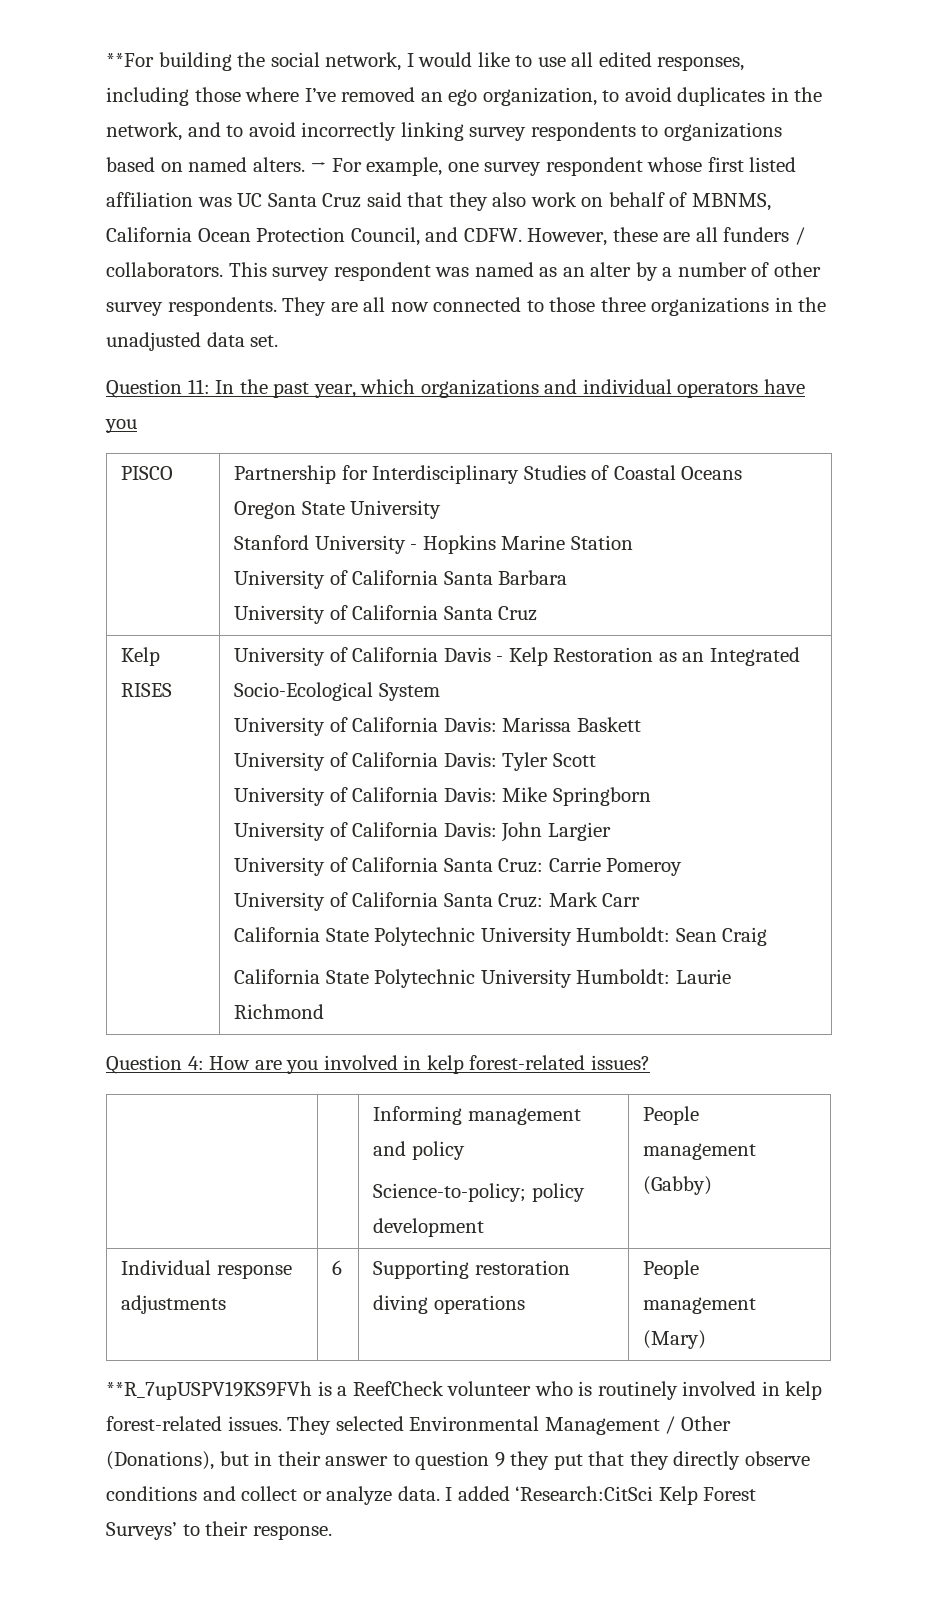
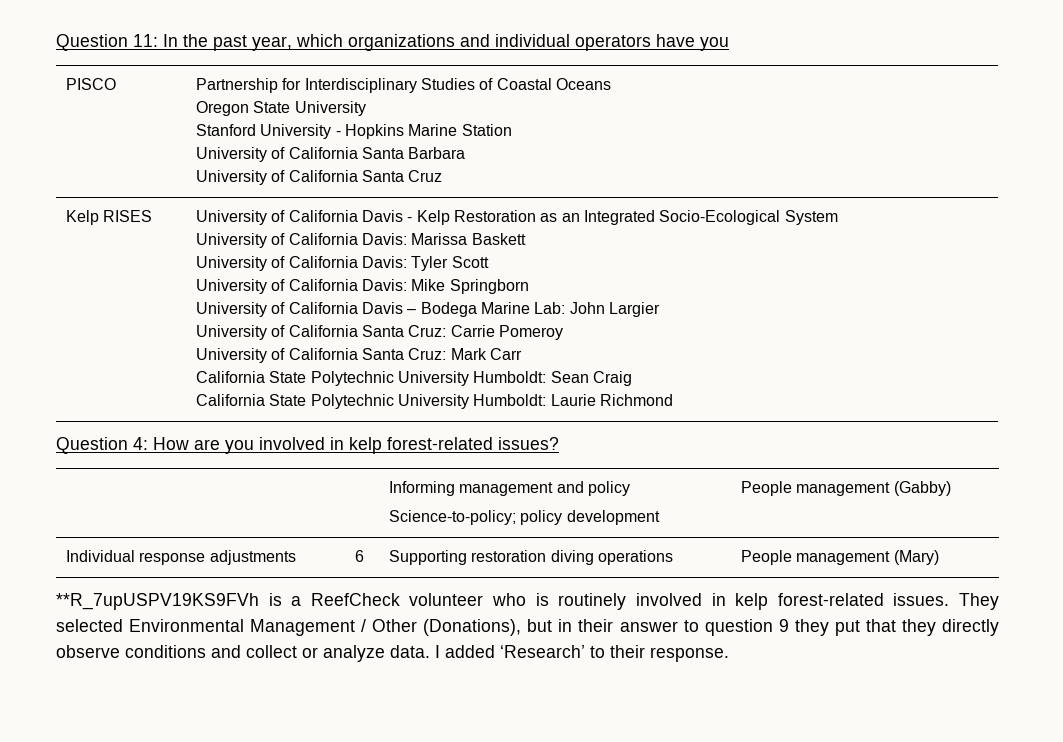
- **For building the social network, I would like to use all edited responses, including those where I’ve removed an ego organization, to avoid duplicates in the network, and to avoid incorrectly linking survey respondents to organizations based on named alters. → For example, one survey respondent whose first listed affiliation was UC Santa Cruz said that they also work on behalf of MBNMS, California Ocean Protection Council, and CDFW. However, these are all funders / collaborators. This survey respondent was named as an alter by a number of other survey respondents. They are all now connected to those three organizations in the unadjusted data set.
- University of California Davis: John Largier
+ University of California Davis – Bodega Marine Lab: John Largier
- I added ‘Research:CitSci Kelp Forest Surveys’ to their response.
+ I added ‘Research’ to their response.

